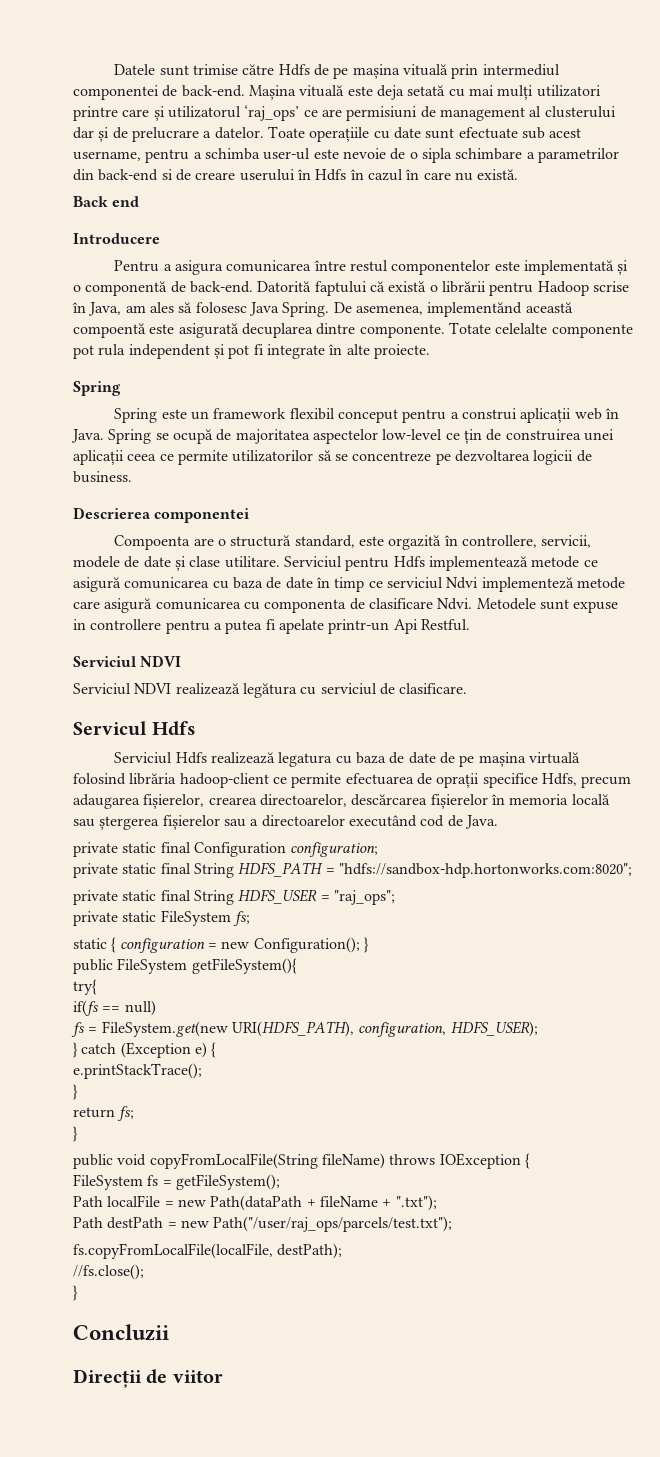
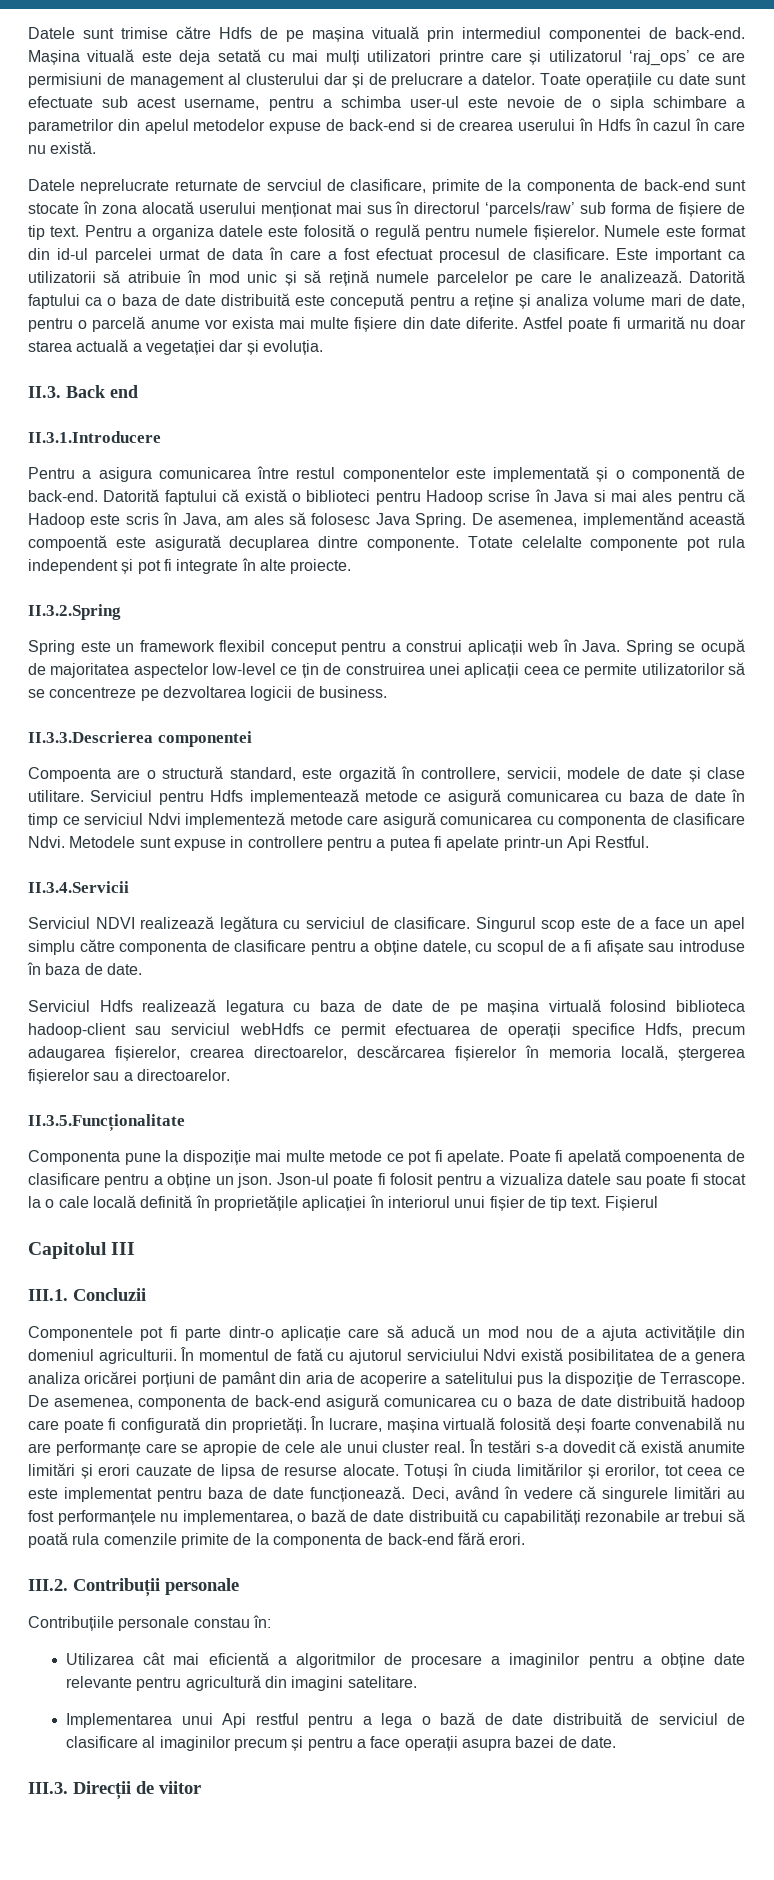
- Toate operațiile cu date sunt efectuate sub acest username, pentru a schimba user-ul este nevoie de o sipla schimbare a parametrilor din back-end si de creare userului în Hdfs în cazul în care nu există.
+ Toate operațiile cu date sunt efectuate sub acest username, pentru a schimba user-ul este nevoie de o sipla schimbare a parametrilor din apelul metodelor expuse de back-end si de crearea userului în Hdfs în cazul în care nu există.
- Back end
+ Datele neprelucrate returnate de servciul de clasificare, primite de la componenta de back-end sunt stocate în zona alocată userului menționat mai sus în directorul ‘parcels/raw’ sub forma de fișiere de tip text. Pentru a organiza datele este folosită o regulă pentru numele fișierelor. Numele este format din id-ul parcelei urmat de data în care a fost efectuat procesul de clasificare. Este important ca utilizatorii să atribuie în mod unic și să rețină numele parcelelor pe care le analizează. Datorită faptului ca o baza de date distribuită este concepută pentru a reține și analiza volume mari de date, pentru o parcelă anume vor exista mai multe fișiere din date diferite. Astfel poate fi urmarită nu doar starea actuală a vegetației dar și evoluția.
+ II.3. Back end
- Introducere
+ II.3.1.Introducere
- Datorită faptului că există o librării pentru Hadoop scrise în Java, am ales să folosesc Java Spring.
+ Datorită faptului că există o biblioteci pentru Hadoop scrise în Java si mai ales pentru că Hadoop este scris în Java, am ales să folosesc Java Spring.
  Totate celelalte componente pot rula independent și pot fi integrate în alte proiecte.
- Spring
+ II.3.2.Spring
- Descrierea componentei
+ II.3.3.Descrierea componentei
  Metodele sunt expuse in controllere pentru a putea fi apelate printr-un Api Restful.
- Serviciul NDVI
+ II.3.4.Servicii
- Serviciul NDVI realizează legătura cu serviciul de clasificare.
- Servicul Hdfs
+ Serviciul NDVI realizează legătura cu serviciul de clasificare. Singurul scop este de a face un apel simplu către componenta de clasificare pentru a obține datele, cu scopul de a fi afișate sau introduse în baza de date.
- Serviciul Hdfs realizează legatura cu baza de date de pe mașina virtuală folosind librăria hadoop-client ce permite efectuarea de oprații specifice Hdfs, precum adaugarea fișierelor, crearea directoarelor, descărcarea fișierelor în memoria locală sau ștergerea fișierelor sau a directoarelor executând cod de Java.
- private static final Configuration configuration;
- private static final String HDFS_PATH = "hdfs://sandbox-hdp.hortonworks.com:8020";
- private static final String HDFS_USER = "raj_ops";
- private static FileSystem fs;
- static { configuration = new Configuration(); }
- public FileSystem getFileSystem(){
- try{
- if(fs == null)
- fs = FileSystem.get(new URI(HDFS_PATH), configuration, HDFS_USER);
- } catch (Exception e) {
- e.printStackTrace();
- }
- return fs;
- }
- public void copyFromLocalFile(String fileName) throws IOException {
- FileSystem fs = getFileSystem();
- Path localFile = new Path(dataPath + fileName + ".txt");
- Path destPath = new Path("/user/raj_ops/parcels/test.txt");
- fs.copyFromLocalFile(localFile, destPath);
- //fs.close();
- }
- Concluzii
- Direcții de viitor
+ Serviciul Hdfs realizează legatura cu baza de date de pe mașina virtuală folosind biblioteca hadoop-client sau serviciul webHdfs ce permit efectuarea de operații specifice Hdfs, precum adaugarea fișierelor, crearea directoarelor, descărcarea fișierelor în memoria locală, ștergerea fișierelor sau a directoarelor.
+ II.3.5.Funcționalitate
+ Componenta pune la dispoziție mai multe metode ce pot fi apelate. Poate fi apelată compoenenta de clasificare pentru a obține un json. Json-ul poate fi folosit pentru a vizualiza datele sau poate fi stocat la o cale locală definită în proprietățile aplicației în interiorul unui fișier de tip text. Fișierul
+ Capitolul III
+ III.1. Concluzii
+ Componentele pot fi parte dintr-o aplicație care să aducă un mod nou de a ajuta activitățile din domeniul agriculturii. În momentul de fată cu ajutorul serviciului Ndvi există posibilitatea de a genera analiza oricărei porțiuni de pamânt din aria de acoperire a satelitului pus la dispoziție de Terrascope. De asemenea, componenta de back-end asigură comunicarea cu o baza de date distribuită hadoop care poate fi configurată din proprietăți. În lucrare, mașina virtuală folosită deși foarte convenabilă nu are performanțe care se apropie de cele ale unui cluster real. În testări s-a dovedit că există anumite limitări și erori cauzate de lipsa de resurse alocate. Totuși în ciuda limitărilor și erorilor, tot ceea ce este implementat pentru baza de date funcționează. Deci, având în vedere că singurele limitări au fost performanțele nu implementarea, o bază de date distribuită cu capabilități rezonabile ar trebui să poată rula comenzile primite de la componenta de back-end fără erori.
+ III.2. Contribuții personale
+ Contribuțiile personale constau în:
+ Utilizarea cât mai eficientă a algoritmilor de procesare a imaginilor pentru a obține date relevante pentru agricultură din imagini satelitare.
+ Implementarea unui Api restful pentru a lega o bază de date distribuită de serviciul de clasificare al imaginilor precum și pentru a face operații asupra bazei de date.
+ III.3. Direcții de viitor

